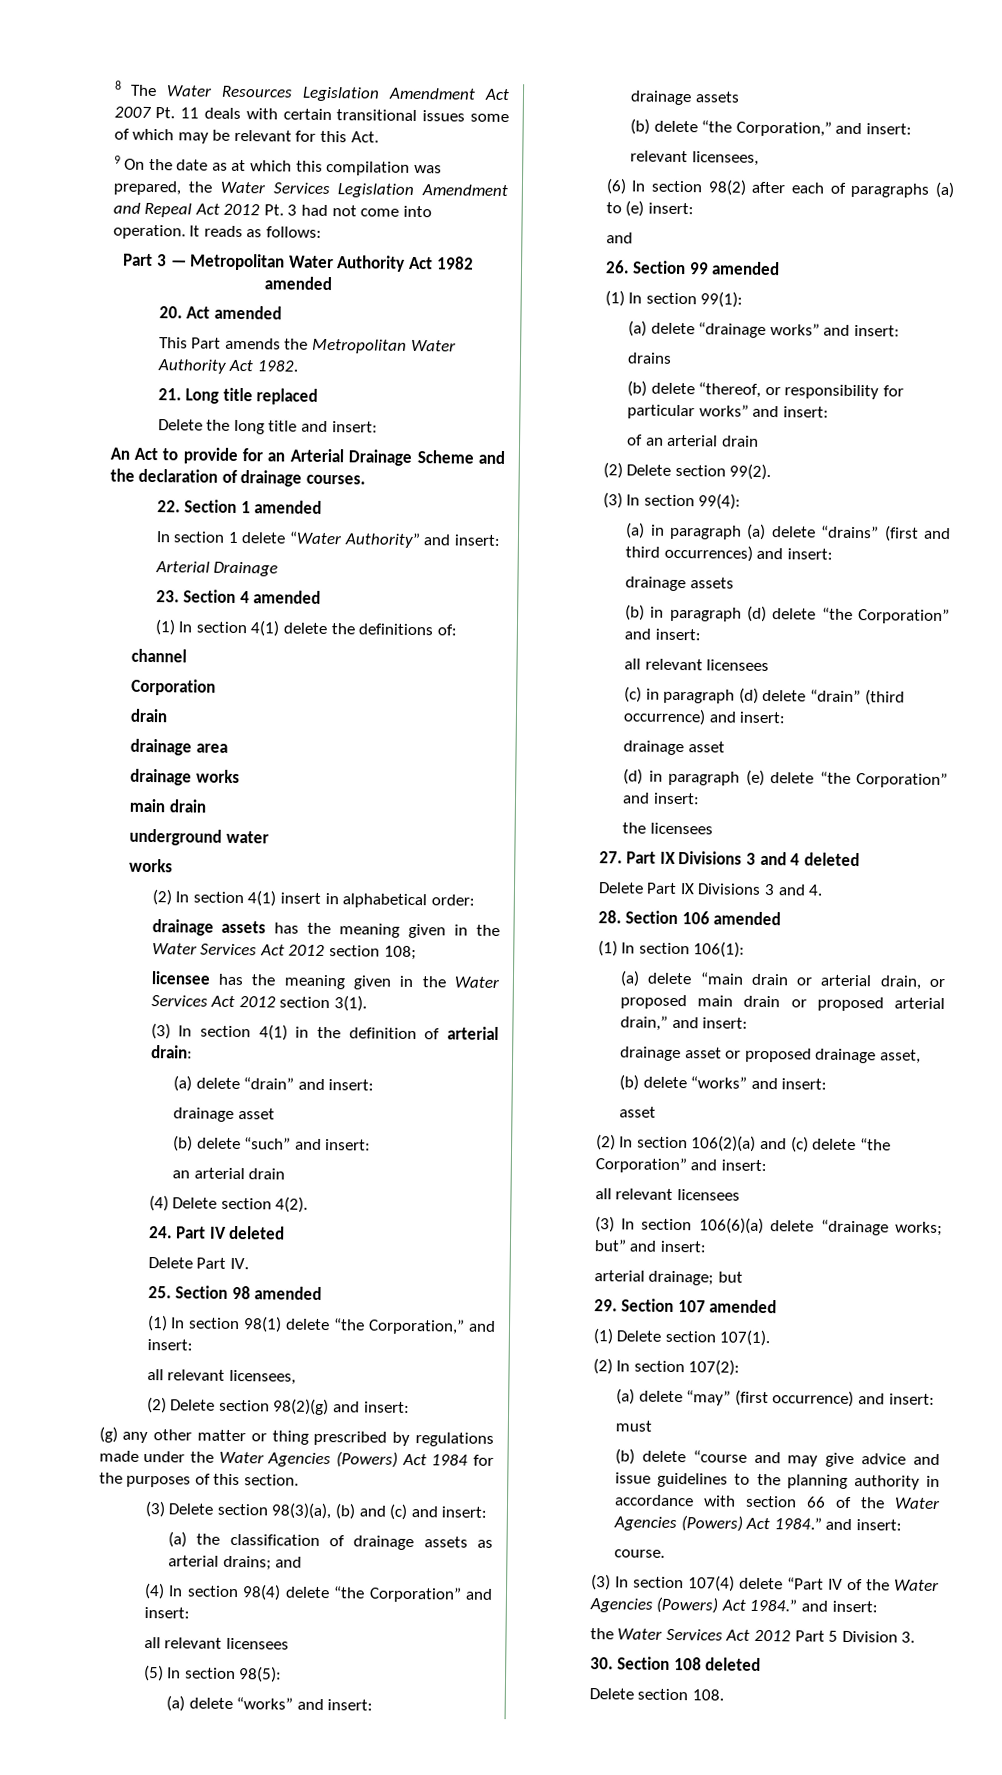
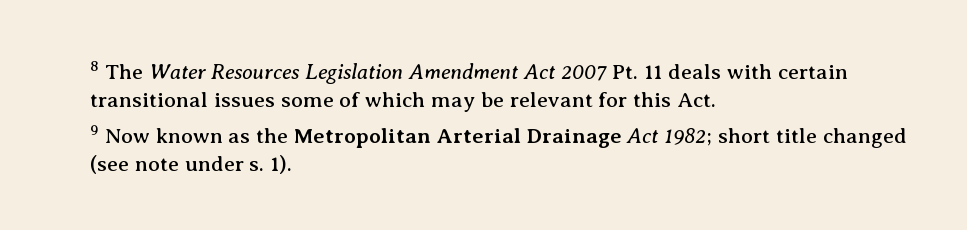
- 9 On the date as at which this compilation was prepared, the Water Services Legislation Amendment and Repeal Act 2012 Pt. 3 had not come into operation. It reads as follows:
- Part 3 — Metropolitan Water Authority Act 1982 amended
- 20. Act amended
- This Part amends the Metropolitan Water Authority Act 1982.
- 21. Long title replaced
- Delete the long title and insert:
- An Act to provide for an Arterial Drainage Scheme and the declaration of drainage courses.
- 22. Section 1 amended
- In section 1 delete “Water Authority” and insert:
- Arterial Drainage
- 23. Section 4 amended
- (1) In section 4(1) delete the definitions of:
- channel
- Corporation
- drain
- drainage area
- drainage works
- main drain
- underground water
- works
- (2) In section 4(1) insert in alphabetical order:
- drainage assets has the meaning given in the Water Services Act 2012 section 108;
- licensee has the meaning given in the Water Services Act 2012 section 3(1).
- (3) In section 4(1) in the definition of arterial drain:
- (a) delete “drain” and insert:
- drainage asset
- (b) delete “such” and insert:
- an arterial drain
- (4) Delete section 4(2).
- 24. Part IV deleted
- Delete Part IV.
- 25. Section 98 amended
- (1) In section 98(1) delete “the Corporation,” and insert:
- all relevant licensees,
- (2) Delete section 98(2)(g) and insert:
- (g) any other matter or thing prescribed by regulations made under the Water Agencies (Powers) Act 1984 for the purposes of this section.
- (3) Delete section 98(3)(a), (b) and (c) and insert:
- (a) the classification of drainage assets as arterial drains; and
- (4) In section 98(4) delete “the Corporation” and insert:
- all relevant licensees
- (5) In section 98(5):
- (a) delete “works” and insert:
- drainage assets
- (b) delete “the Corporation,” and insert:
- relevant licensees,
- (6) In section 98(2) after each of paragraphs (a) to (e) insert:
- and
- 26. Section 99 amended
- (1) In section 99(1):
- (a) delete “drainage works” and insert:
- drains
- (b) delete “thereof, or responsibility for particular works” and insert:
- of an arterial drain
- (2) Delete section 99(2).
- (3) In section 99(4):
- (a) in paragraph (a) delete “drains” (first and third occurrences) and insert:
- drainage assets
- (b) in paragraph (d) delete “the Corporation” and insert:
- all relevant licensees
- (c) in paragraph (d) delete “drain” (third occurrence) and insert:
- drainage asset
- (d) in paragraph (e) delete “the Corporation” and insert:
- the licensees
- 27. Part IX Divisions 3 and 4 deleted
- Delete Part IX Divisions 3 and 4.
- 28. Section 106 amended
- (1) In section 106(1):
- (a) delete “main drain or arterial drain, or proposed main drain or proposed arterial drain,” and insert:
- drainage asset or proposed drainage asset,
- (b) delete “works” and insert:
- asset
- (2) In section 106(2)(a) and (c) delete “the Corporation” and insert:
- all relevant licensees
- (3) In section 106(6)(a) delete “drainage works; but” and insert:
- arterial drainage; but
- 29. Section 107 amended
- (1) Delete section 107(1).
- (2) In section 107(2):
- (a) delete “may” (first occurrence) and insert:
- must
- (b) delete “course and may give advice and issue guidelines to the planning authority in accordance with section 66 of the Water Agencies (Powers) Act 1984.” and insert:
- course.
- (3) In section 107(4) delete “Part IV of the Water Agencies (Powers) Act 1984.” and insert:
- the Water Services Act 2012 Part 5 Division 3.
- 30. Section 108 deleted
- Delete section 108.
+ 9 Now known as the Metropolitan Arterial Drainage Act 1982; short title changed (see note under s. 1).

